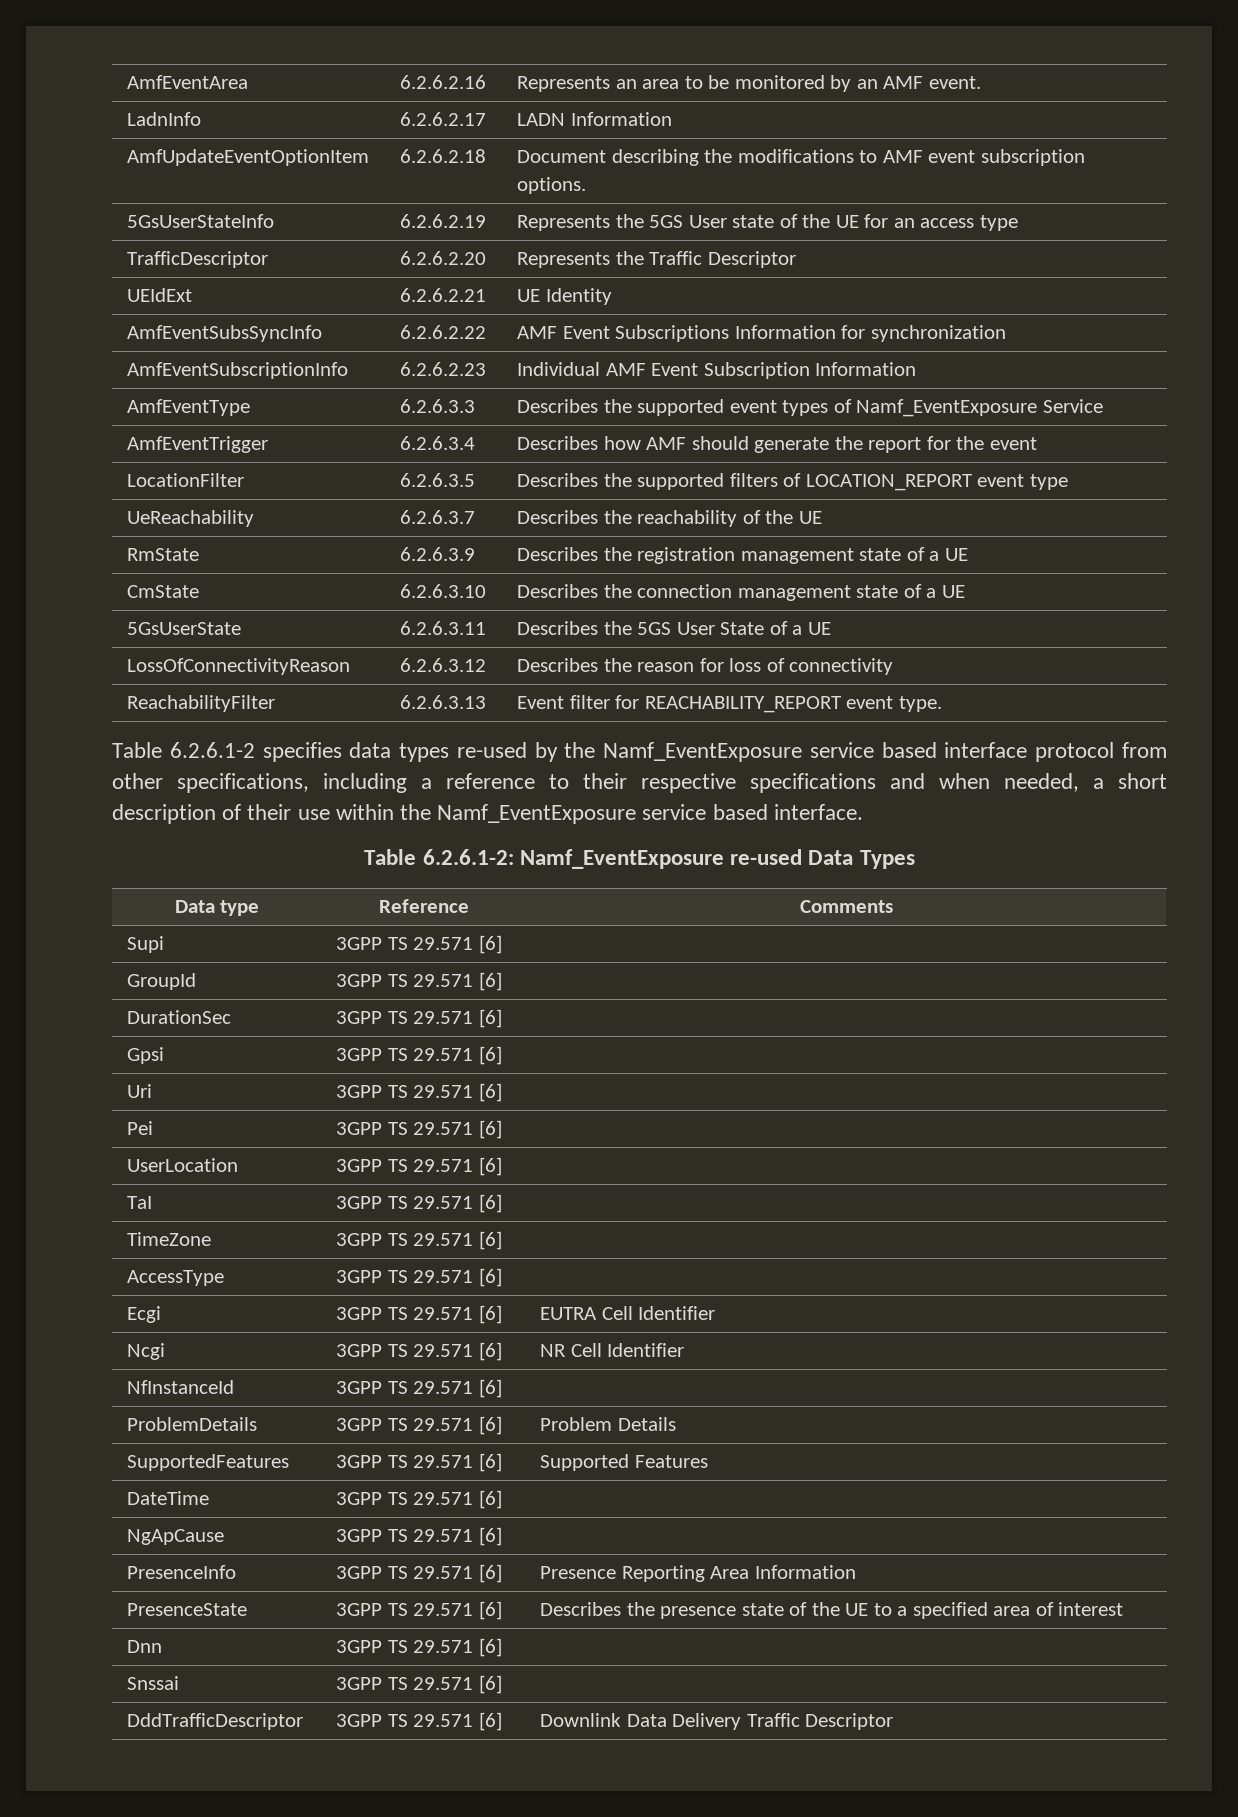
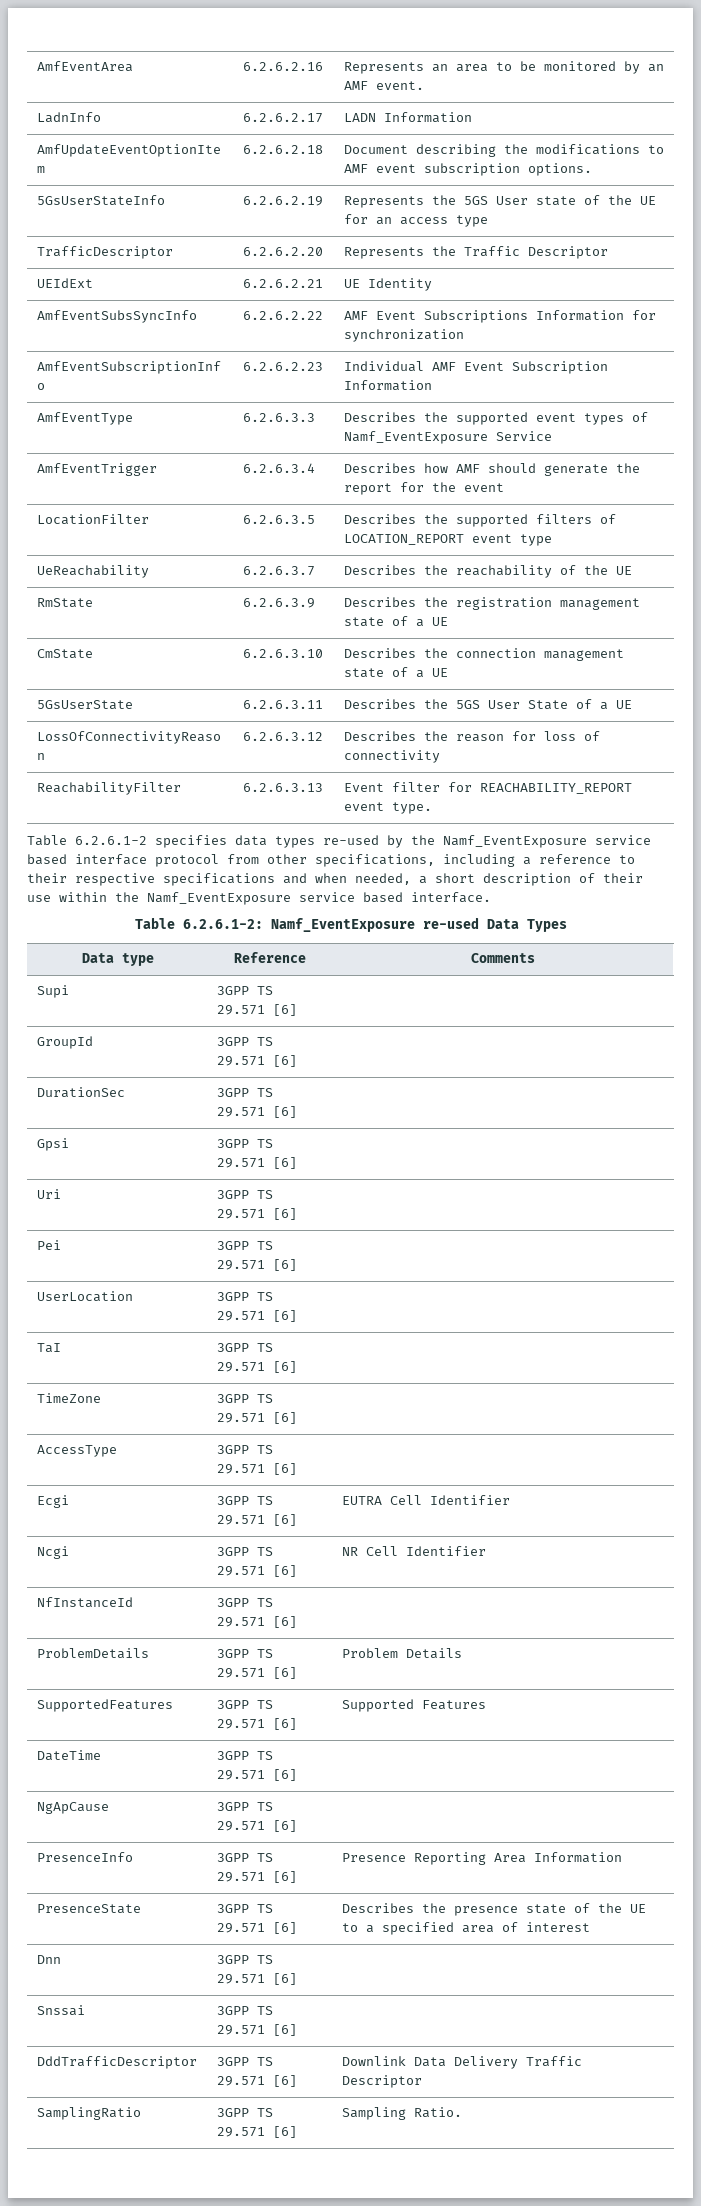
+ SamplingRatio | 3GPP TS 29.571 [6] | Sampling Ratio.

